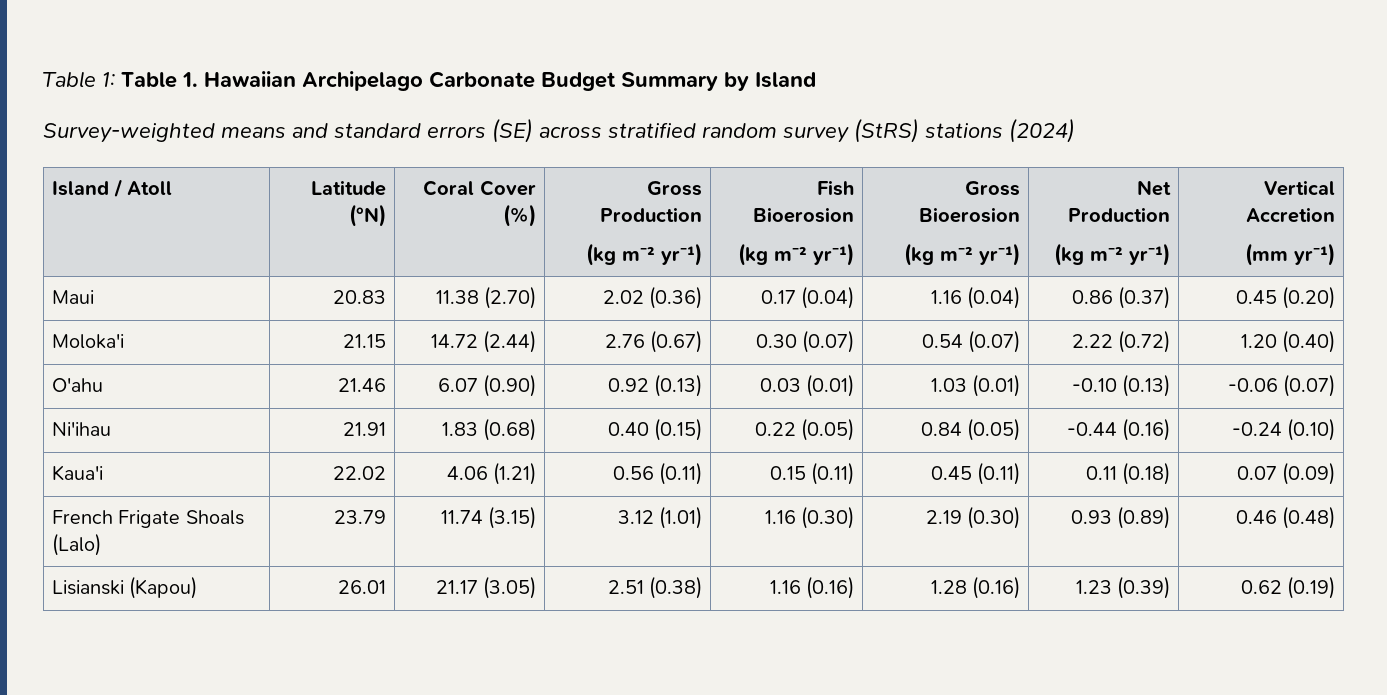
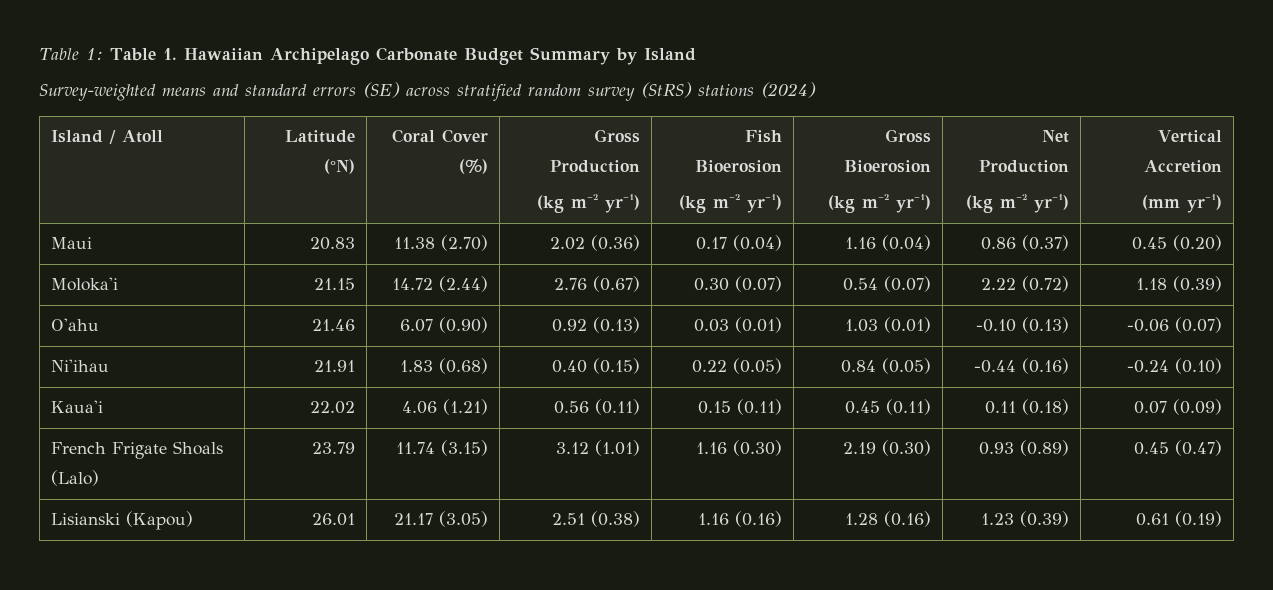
- Moloka'i | 21.15 | 14.72 (2.44) | 2.76 (0.67) | 0.30 (0.07) | 0.54 (0.07) | 2.22 (0.72) | 1.20 (0.40)
+ Moloka'i | 21.15 | 14.72 (2.44) | 2.76 (0.67) | 0.30 (0.07) | 0.54 (0.07) | 2.22 (0.72) | 1.18 (0.39)
- French Frigate Shoals (Lalo) | 23.79 | 11.74 (3.15) | 3.12 (1.01) | 1.16 (0.30) | 2.19 (0.30) | 0.93 (0.89) | 0.46 (0.48)
+ French Frigate Shoals (Lalo) | 23.79 | 11.74 (3.15) | 3.12 (1.01) | 1.16 (0.30) | 2.19 (0.30) | 0.93 (0.89) | 0.45 (0.47)
- Lisianski (Kapou) | 26.01 | 21.17 (3.05) | 2.51 (0.38) | 1.16 (0.16) | 1.28 (0.16) | 1.23 (0.39) | 0.62 (0.19)
+ Lisianski (Kapou) | 26.01 | 21.17 (3.05) | 2.51 (0.38) | 1.16 (0.16) | 1.28 (0.16) | 1.23 (0.39) | 0.61 (0.19)

